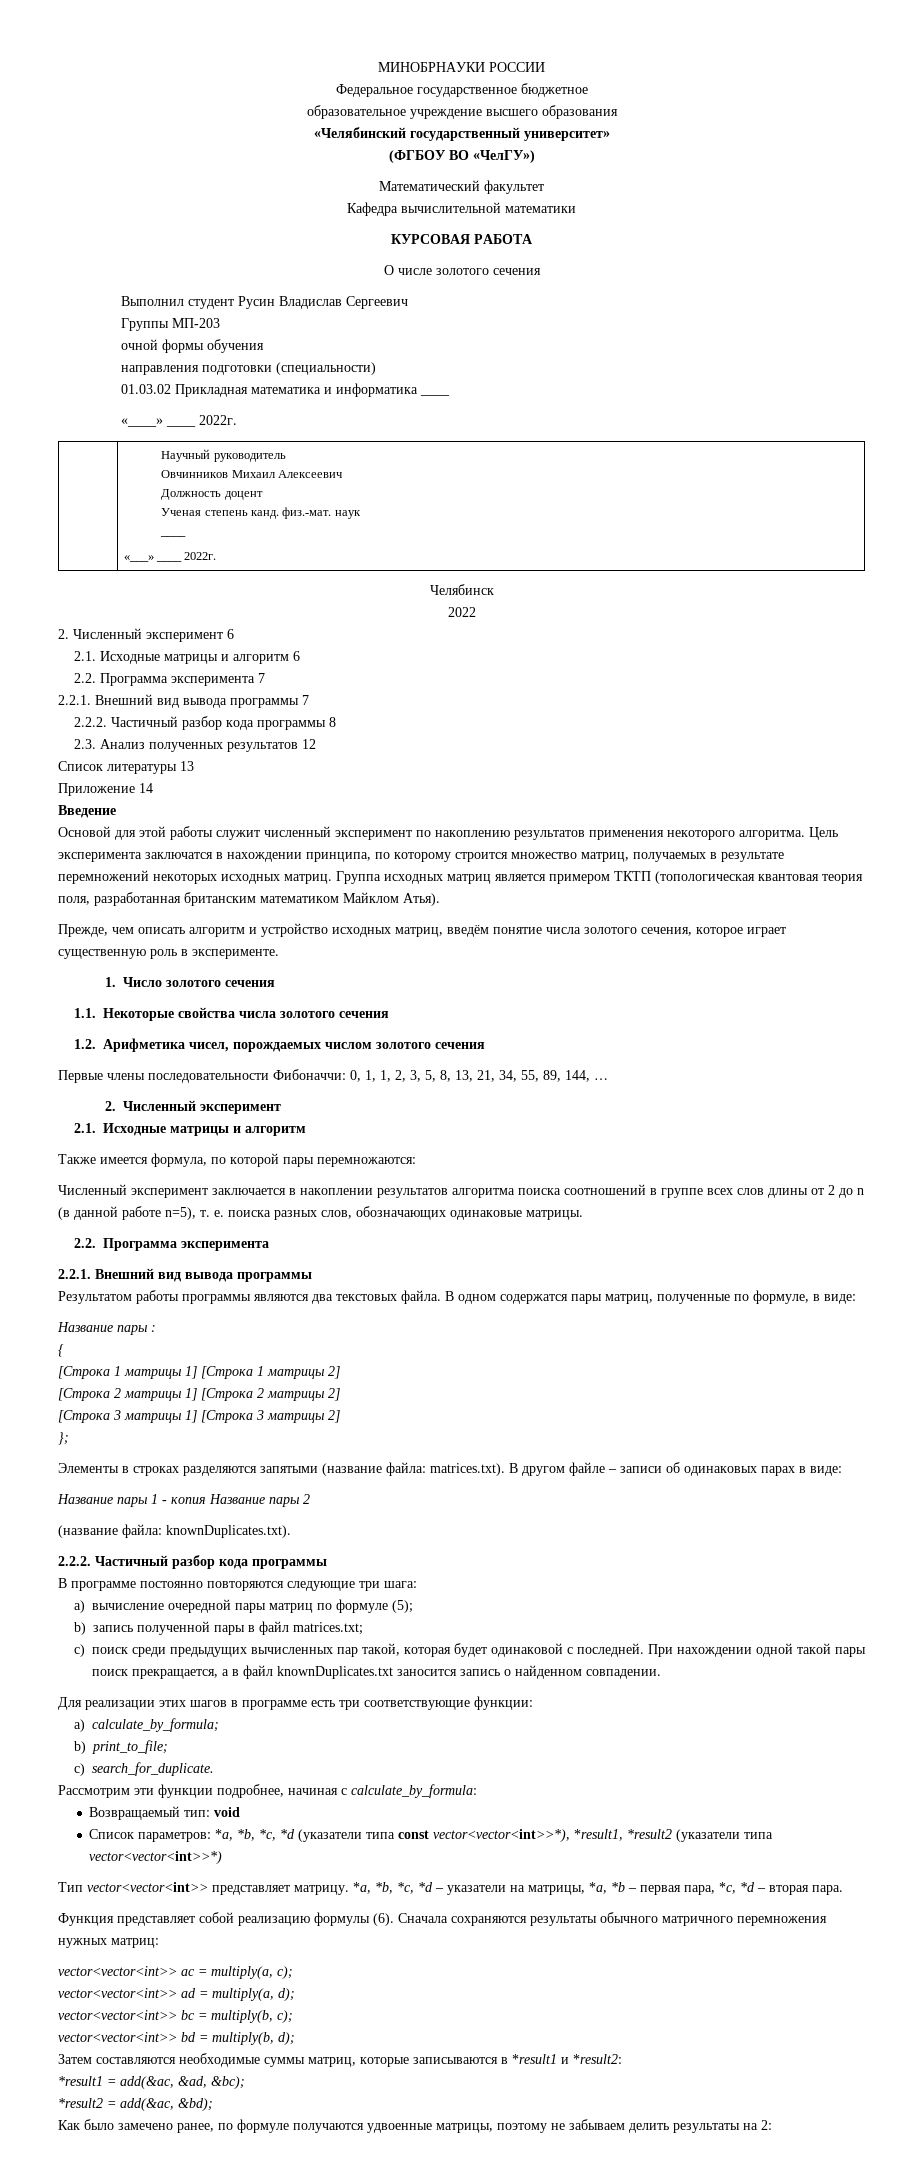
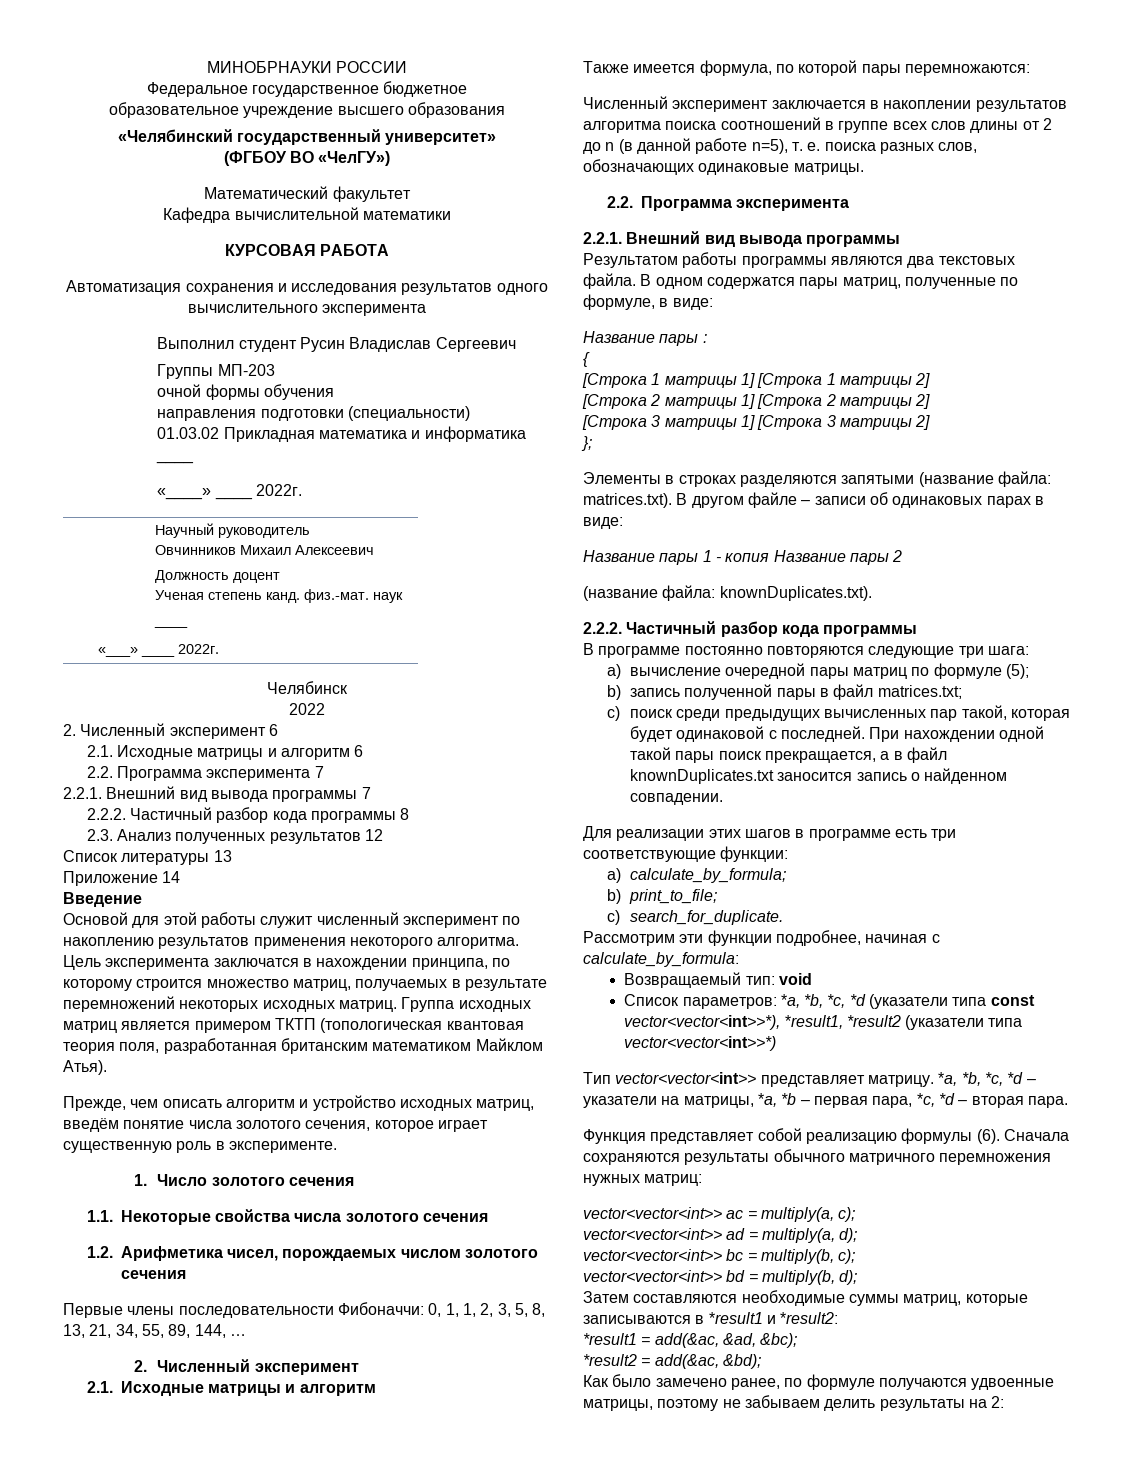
- О числе золотого сечения
+ Автоматизация сохранения и исследования результатов одного вычислительного эксперимента

